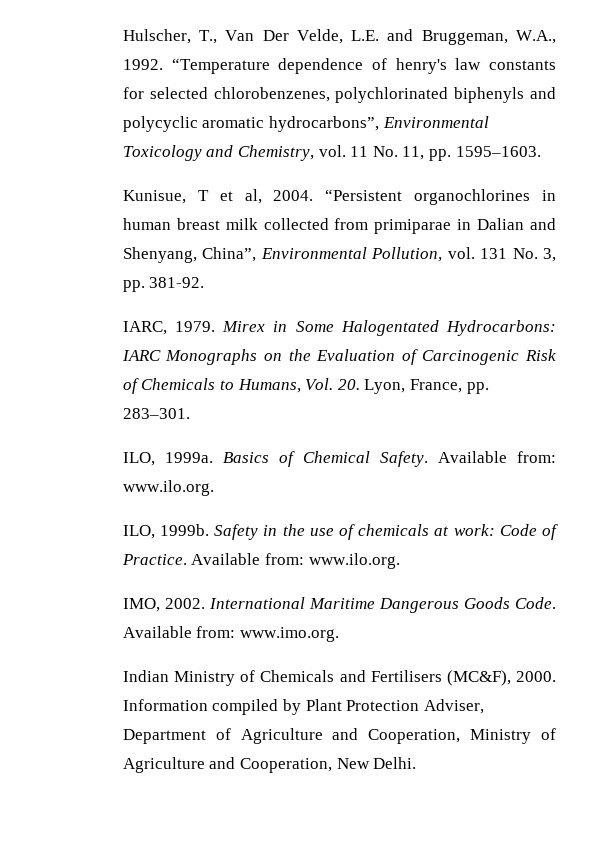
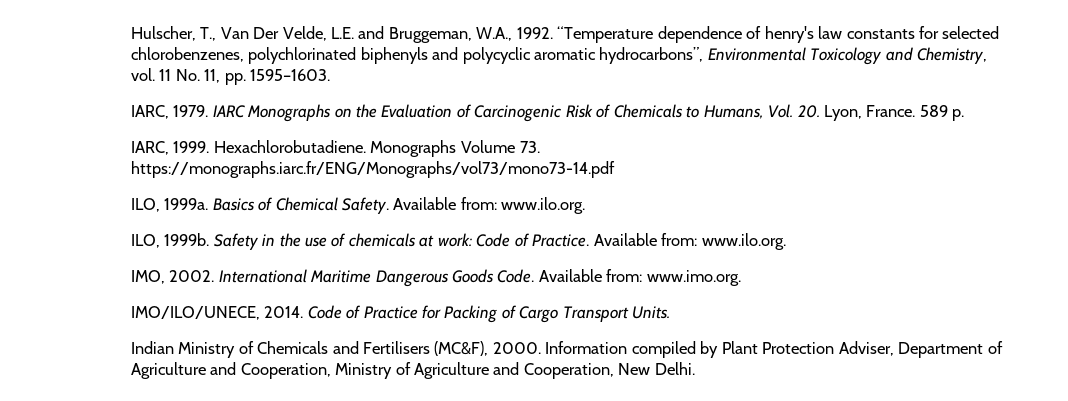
- Kunisue, T et al, 2004. “Persistent organochlorines in human breast milk collected from primiparae in Dalian and Shenyang, China”, Environmental Pollution, vol. 131 No. 3, pp. 381-92.
- IARC, 1979. Mirex in Some Halogentated Hydrocarbons: IARC Monographs on the Evaluation of Carcinogenic Risk of Chemicals to Humans, Vol. 20. Lyon, France, pp. 283–301.
+ IARC, 1979. IARC Monographs on the Evaluation of Carcinogenic Risk of Chemicals to Humans, Vol. 20. Lyon, France. 589 p.
+ IARC, 1999. Hexachlorobutadiene. Monographs Volume 73. https://monographs.iarc.fr/ENG/Monographs/vol73/mono73-14.pdf
+ IMO/ILO/UNECE, 2014. Code of Practice for Packing of Cargo Transport Units.

